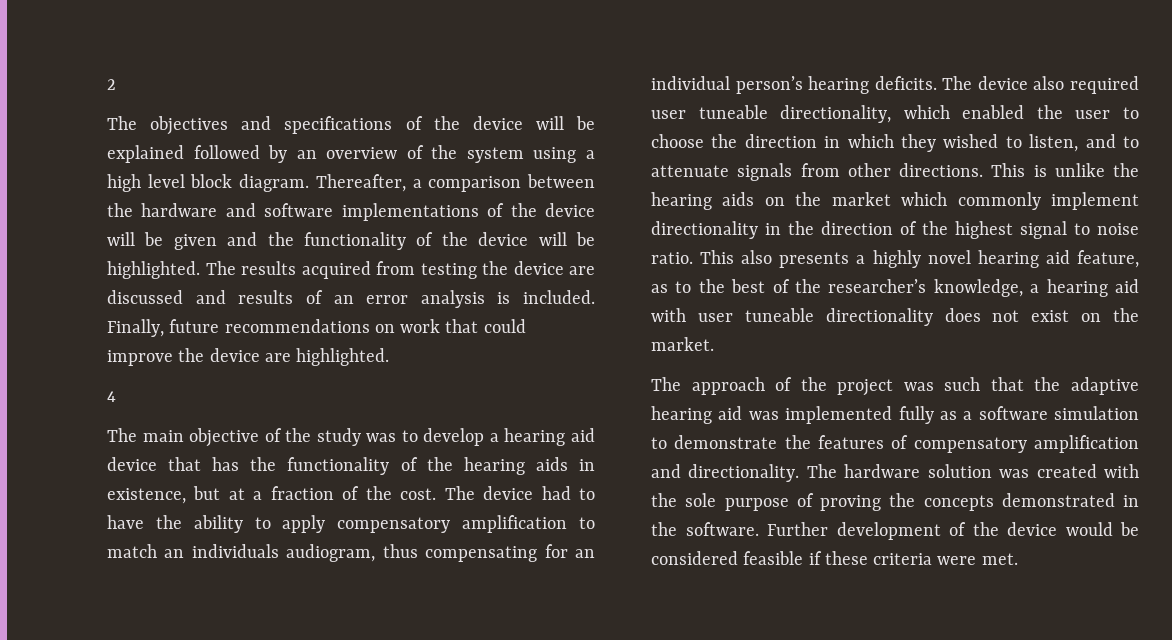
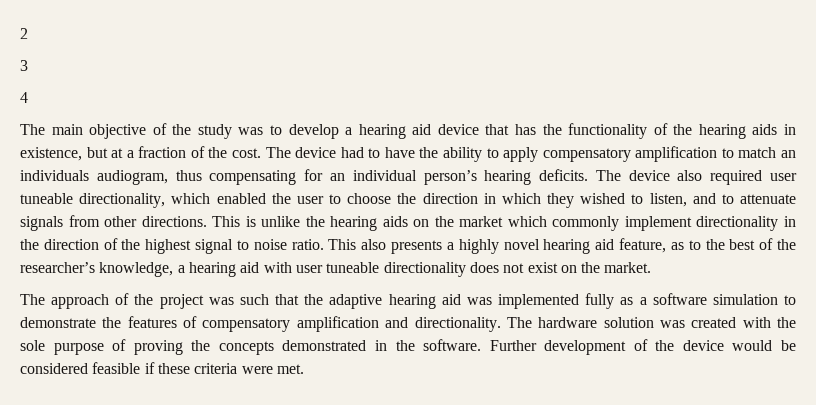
- The objectives and specifications of the device will be explained followed by an overview of the system using a high level block diagram. Thereafter, a comparison between the hardware and software implementations of the device will be given and the functionality of the device will be highlighted. The results acquired from testing the device are discussed and results of an error analysis is included. Finally, future recommendations on work that could improve the device are highlighted.
+ 3

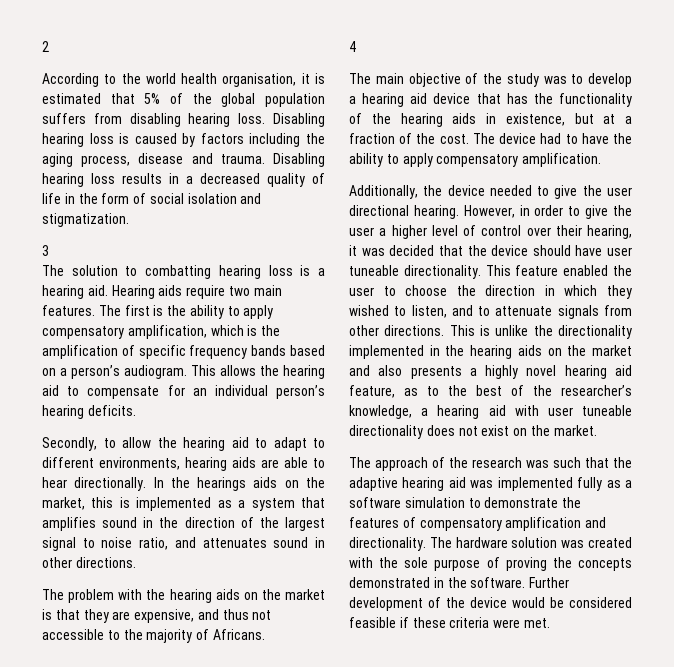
+ According to the world health organisation, it is estimated that 5% of the global population suffers from disabling hearing loss. Disabling hearing loss is caused by factors including the aging process, disease and trauma. Disabling hearing loss results in a decreased quality of life in the form of social isolation and stigmatization.
  3
+ The solution to combatting hearing loss is a hearing aid. Hearing aids require two main features. The first is the ability to apply compensatory amplification, which is the amplification of specific frequency bands based on a person’s audiogram. This allows the hearing aid to compensate for an individual person’s hearing deficits.
+ Secondly, to allow the hearing aid to adapt to different environments, hearing aids are able to hear directionally. In the hearings aids on the market, this is implemented as a system that amplifies sound in the direction of the largest signal to noise ratio, and attenuates sound in other directions.
+ The problem with the hearing aids on the market is that they are expensive, and thus not accessible to the majority of Africans.
- The device had to have the ability to apply compensatory amplification to match an individuals audiogram, thus compensating for an individual person’s hearing deficits. The device also required user tuneable directionality, which enabled the user to choose the direction in which they wished to listen, and to attenuate signals from other directions.
+ The device had to have the ability to apply compensatory amplification.
+ Additionally, the device needed to give the user directional hearing. However, in order to give the user a higher level of control over their hearing, it was decided that the device should have user tuneable directionality. This feature enabled the user to choose the direction in which they wished to listen, and to attenuate signals from other directions.
- This is unlike the hearing aids on the market which commonly implement directionality in the direction of the highest signal to noise ratio. This also presents a highly novel hearing aid feature, as to the best of the researcher’s knowledge, a hearing aid with user tuneable directionality does not exist on the market.
+ This is unlike the directionality implemented in the hearing aids on the market and also presents a highly novel hearing aid feature, as to the best of the researcher’s knowledge, a hearing aid with user tuneable directionality does not exist on the market.
- The approach of the project was such that the adaptive hearing aid was implemented fully as a software simulation to demonstrate the features of compensatory amplification and directionality.
+ The approach of the research was such that the adaptive hearing aid was implemented fully as a software simulation to demonstrate the features of compensatory amplification and directionality.

